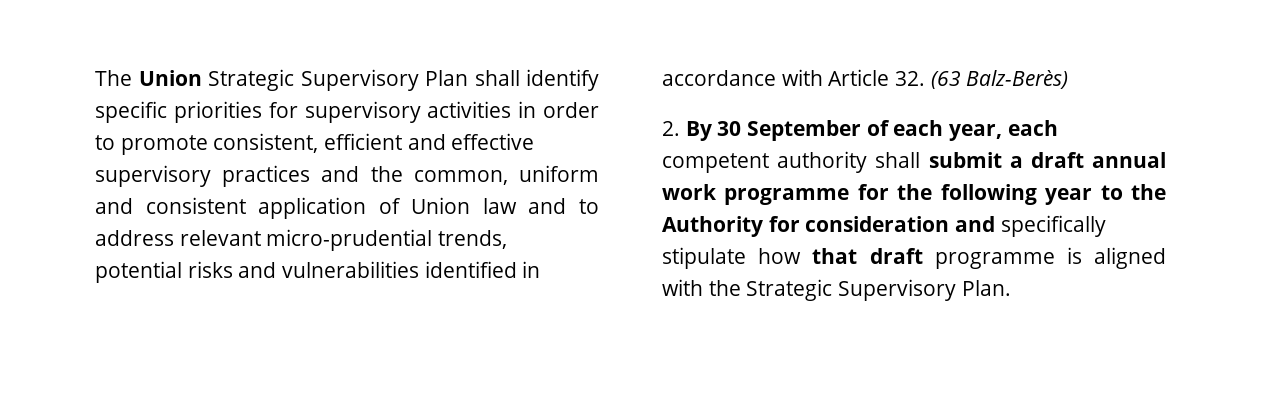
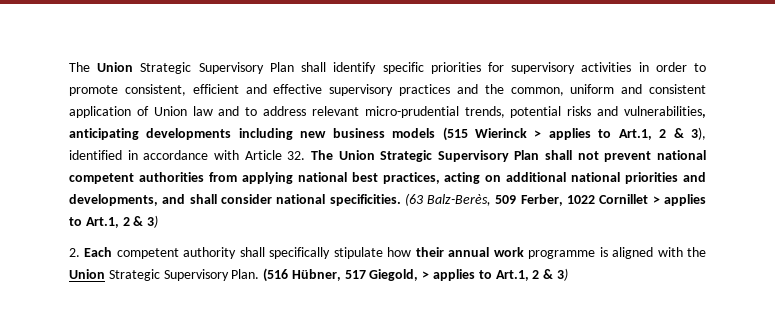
- The Union Strategic Supervisory Plan shall identify specific priorities for supervisory activities in order to promote consistent, efficient and effective supervisory practices and the common, uniform and consistent application of Union law and to address relevant micro-prudential trends, potential risks and vulnerabilities identified in accordance with Article 32. (63 Balz-Berès)
- 2. By 30 September of each year, each competent authority shall submit a draft annual work programme for the following year to the Authority for consideration and specifically stipulate how that draft programme is aligned with the Strategic Supervisory Plan.
+ The Union Strategic Supervisory Plan shall identify specific priorities for supervisory activities in order to promote consistent, efficient and effective supervisory practices and the common, uniform and consistent application of Union law and to address relevant micro-prudential trends, potential risks and vulnerabilities, anticipating developments including new business models (515 Wierinck > applies to Art.1, 2 & 3), identified in accordance with Article 32. The Union Strategic Supervisory Plan shall not prevent national competent authorities from applying national best practices, acting on additional national priorities and developments, and shall consider national specificities. (63 Balz-Berès, 509 Ferber, 1022 Cornillet > applies to Art.1, 2 & 3)
+ 2. Each competent authority shall specifically stipulate how their annual work programme is aligned with the Union Strategic Supervisory Plan.
+ (516 Hübner, 517 Giegold, > applies to Art.1, 2 & 3)

